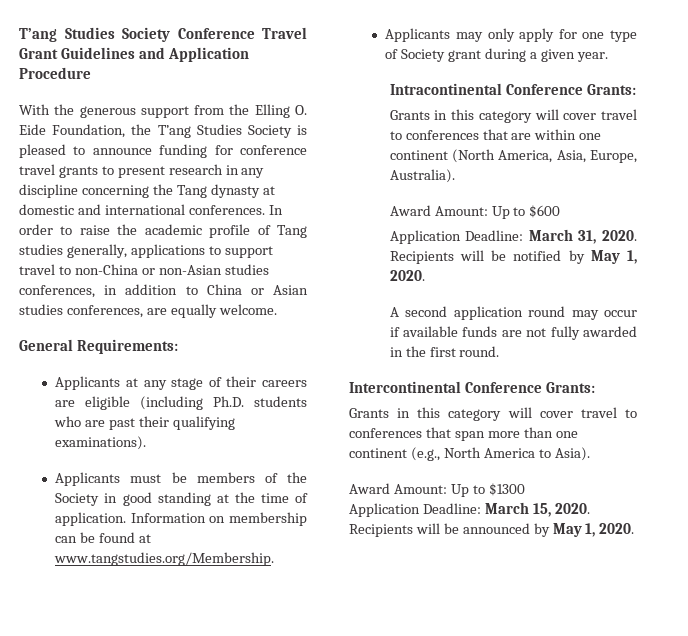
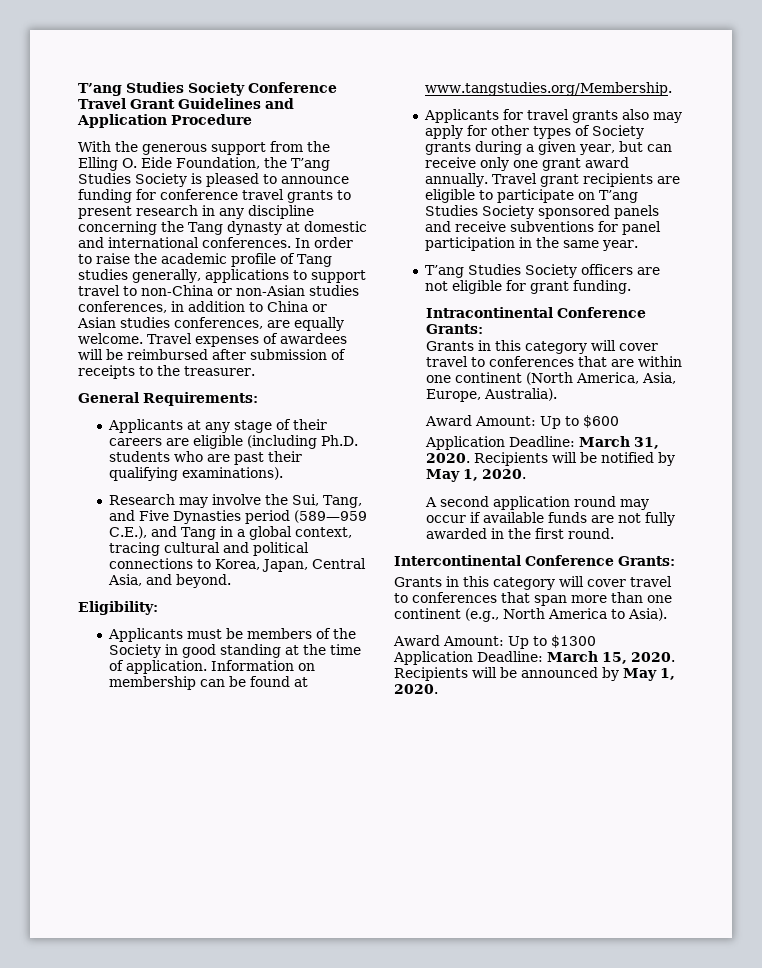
+ Travel expenses of awardees will be reimbursed after submission of receipts to the treasurer.
+ Research may involve the Sui, Tang, and Five Dynasties period (589—959 C.E.), and Tang in a global context, tracing cultural and political connections to Korea, Japan, Central Asia, and beyond.
+ Eligibility:
- Applicants may only apply for one type of Society grant during a given year.
+ Applicants for travel grants also may apply for other types of Society grants during a given year, but can receive only one grant award annually. Travel grant recipients are eligible to participate on T’ang Studies Society sponsored panels and receive subventions for panel participation in the same year.
+ T’ang Studies Society officers are not eligible for grant funding.

